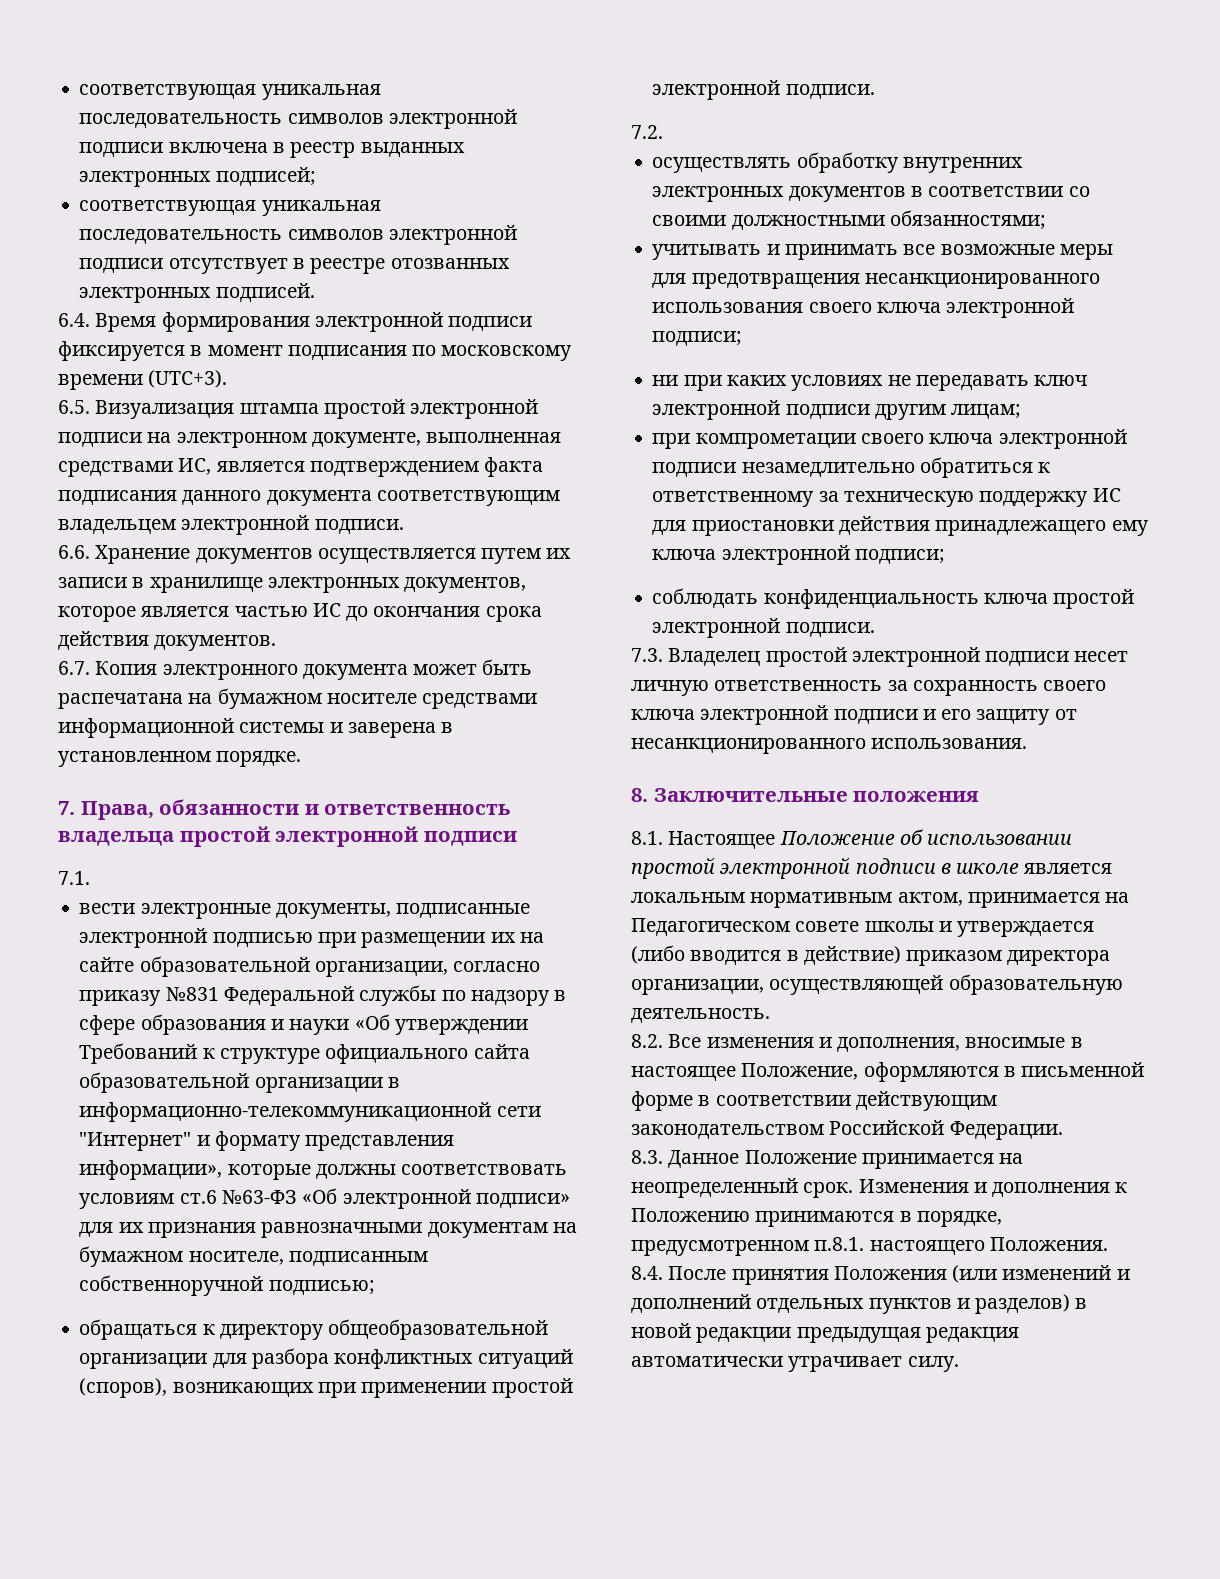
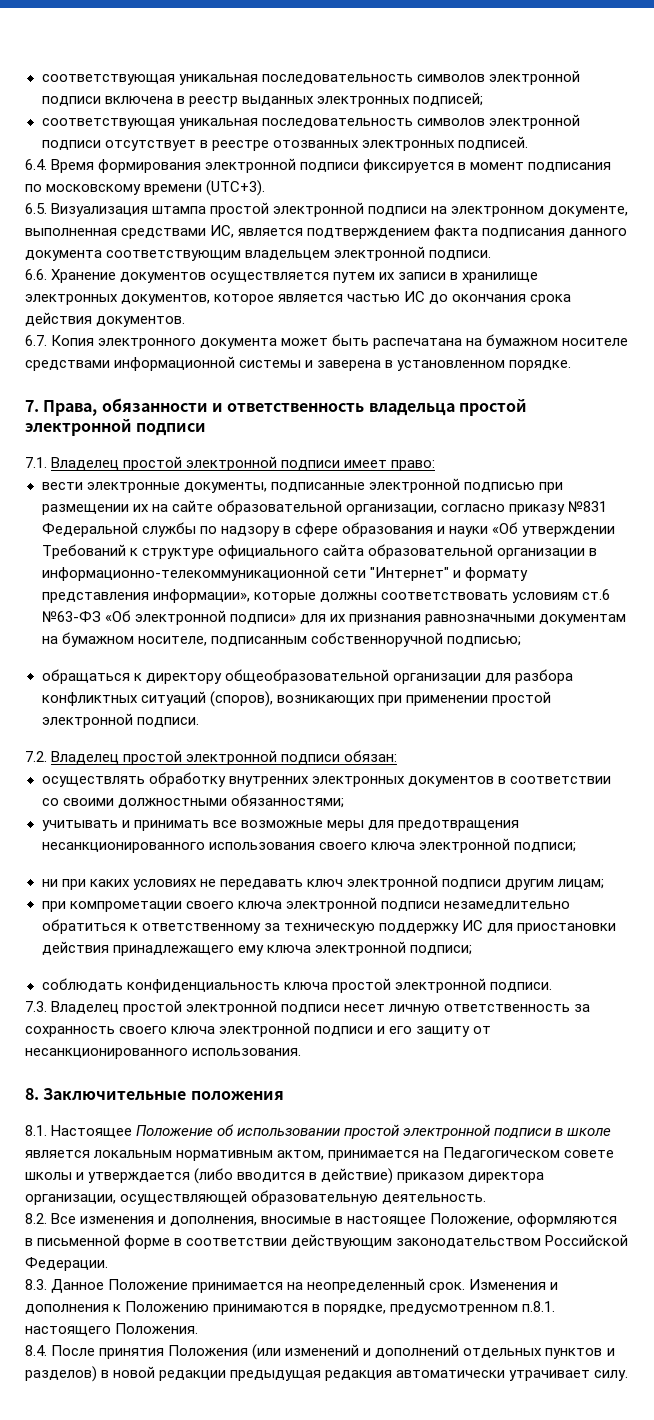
- 7.1.
+ 7.1. Владелец простой электронной подписи имеет право:
- 7.2.
+ 7.2. Владелец простой электронной подписи обязан:

